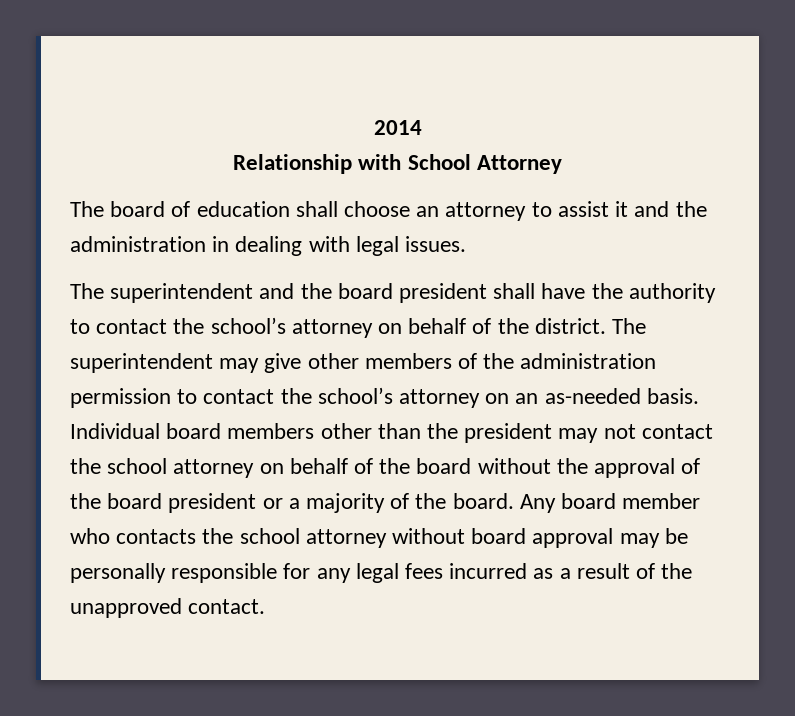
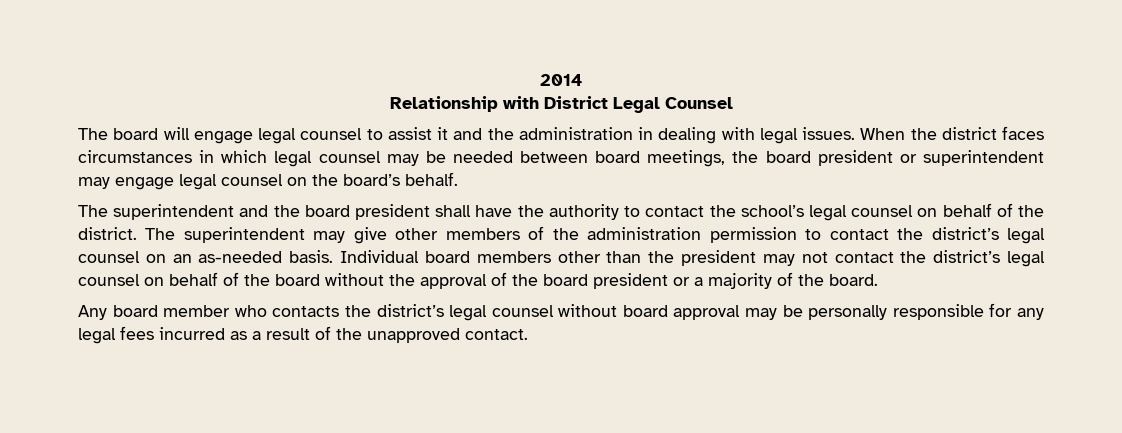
- Relationship with School Attorney
+ Relationship with District Legal Counsel
- The board of education shall choose an attorney to assist it and the administration in dealing with legal issues.
+ The board will engage legal counsel to assist it and the administration in dealing with legal issues. When the district faces circumstances in which legal counsel may be needed between board meetings, the board president or superintendent may engage legal counsel on the board’s behalf.
- The superintendent and the board president shall have the authority to contact the school’s attorney on behalf of the district.
+ The superintendent and the board president shall have the authority to contact the school’s legal counsel on behalf of the district.
- The superintendent may give other members of the administration permission to contact the school’s attorney on an as-needed basis.
+ The superintendent may give other members of the administration permission to contact the district’s legal counsel on an as-needed basis.
- Individual board members other than the president may not contact the school attorney on behalf of the board without the approval of the board president or a majority of the board. Any board member who contacts the school attorney without board approval may be personally responsible for any legal fees incurred as a result of the unapproved contact.
+ Individual board members other than the president may not contact the district’s legal counsel on behalf of the board without the approval of the board president or a majority of the board.
+ Any board member who contacts the district’s legal counsel without board approval may be personally responsible for any legal fees incurred as a result of the unapproved contact.

